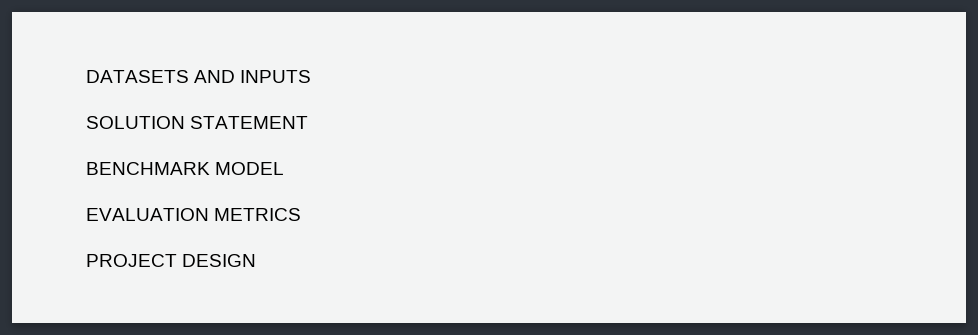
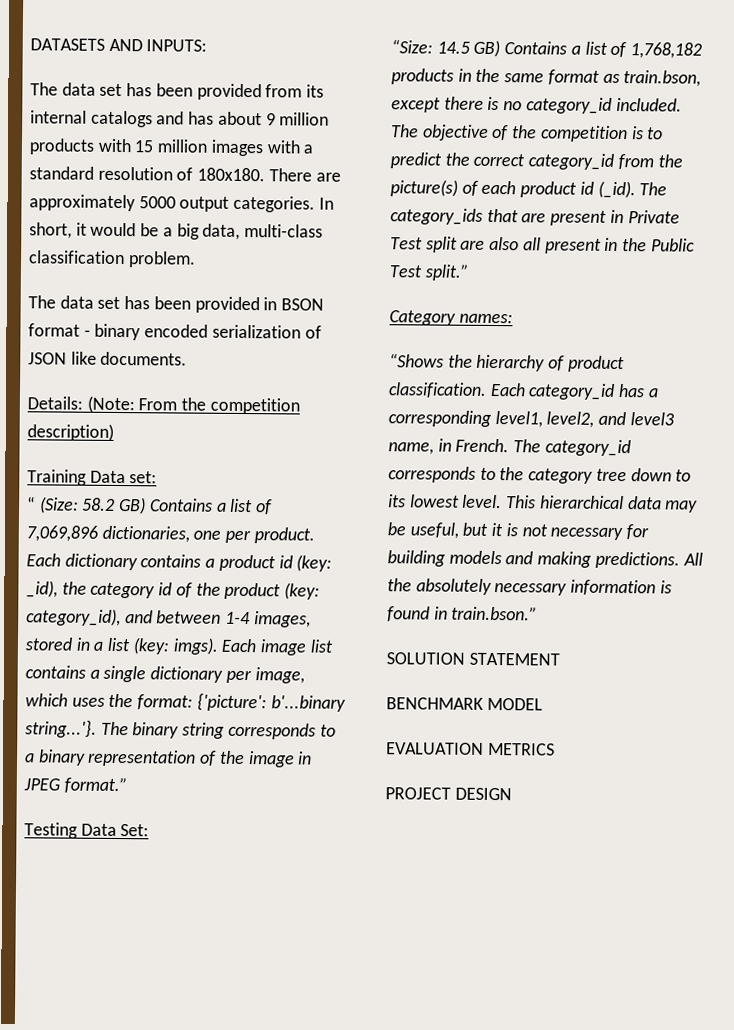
- DATASETS AND INPUTS
+ DATASETS AND INPUTS:
+ The data set has been provided from its internal catalogs and has about 9 million products with 15 million images with a standard resolution of 180x180. There are approximately 5000 output categories. In short, it would be a big data, multi-class classification problem.
+ The data set has been provided in BSON format - binary encoded serialization of JSON like documents.
+ Details: (Note: From the competition description)
+ Training Data set:
+ “ (Size: 58.2 GB) Contains a list of 7,069,896 dictionaries, one per product. Each dictionary contains a product id (key: _id), the category id of the product (key: category_id), and between 1-4 images, stored in a list (key: imgs). Each image list contains a single dictionary per image, which uses the format: {'picture': b'...binary string...'}. The binary string corresponds to a binary representation of the image in JPEG format.”
+ Testing Data Set:
+ “Size: 14.5 GB) Contains a list of 1,768,182 products in the same format as train.bson, except there is no category_id included. The objective of the competition is to predict the correct category_id from the picture(s) of each product id (_id). The category_ids that are present in Private Test split are also all present in the Public Test split.”
+ Category names:
+ “Shows the hierarchy of product classification. Each category_id has a corresponding level1, level2, and level3 name, in French. The category_id corresponds to the category tree down to its lowest level. This hierarchical data may be useful, but it is not necessary for building models and making predictions. All the absolutely necessary information is found in train.bson.”

